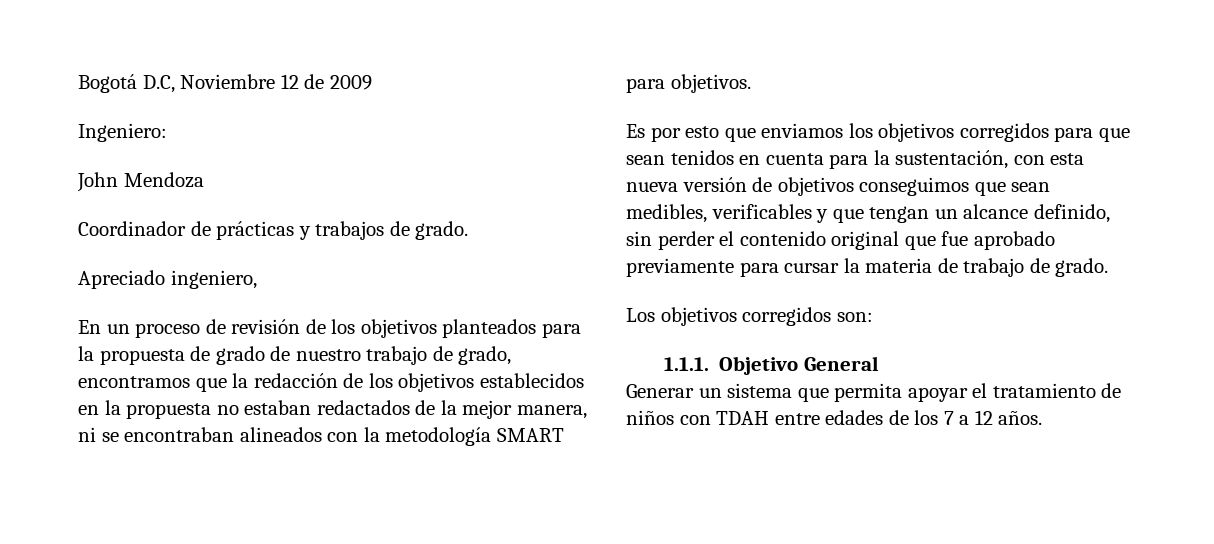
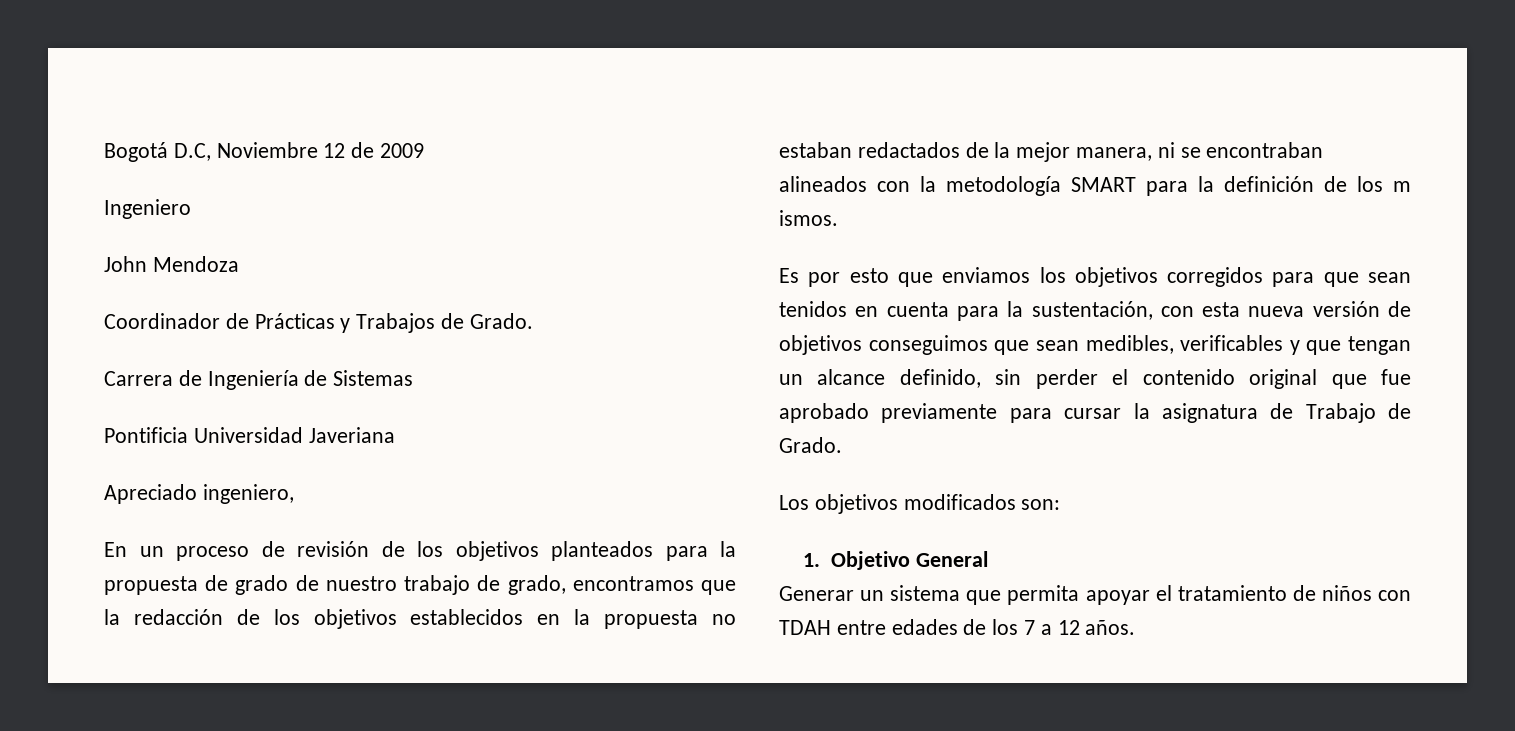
- Ingeniero:
+ Ingeniero
- Coordinador de prácticas y trabajos de grado.
+ Coordinador de Prácticas y Trabajos de Grado.
+ Carrera de Ingeniería de Sistemas
+ Pontificia Universidad Javeriana
- En un proceso de revisión de los objetivos planteados para la propuesta de grado de nuestro trabajo de grado, encontramos que la redacción de los objetivos establecidos en la propuesta no estaban redactados de la mejor manera, ni se encontraban alineados con la metodología SMART para objetivos.
+ En un proceso de revisión de los objetivos planteados para la propuesta de grado de nuestro trabajo de grado, encontramos que la redacción de los objetivos establecidos en la propuesta no estaban redactados de la mejor manera, ni se encontraban alineados con la metodología SMART para la definición de los m ismos.
- Es por esto que enviamos los objetivos corregidos para que sean tenidos en cuenta para la sustentación, con esta nueva versión de objetivos conseguimos que sean medibles, verificables y que tengan un alcance definido, sin perder el contenido original que fue aprobado previamente para cursar la materia de trabajo de grado.
+ Es por esto que enviamos los objetivos corregidos para que sean tenidos en cuenta para la sustentación, con esta nueva versión de objetivos conseguimos que sean medibles, verificables y que tengan un alcance definido, sin perder el contenido original que fue aprobado previamente para cursar la asignatura de Trabajo de Grado.
- Los objetivos corregidos son:
+ Los objetivos modificados son:
- 1.1.1. Objetivo General
+ 1. Objetivo General

